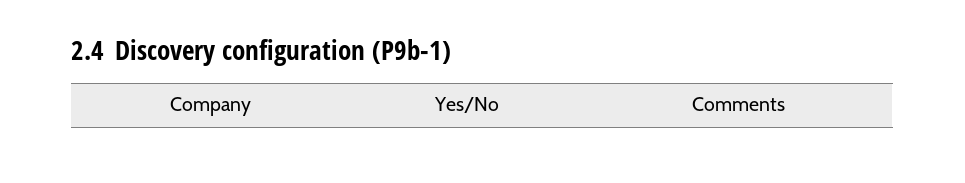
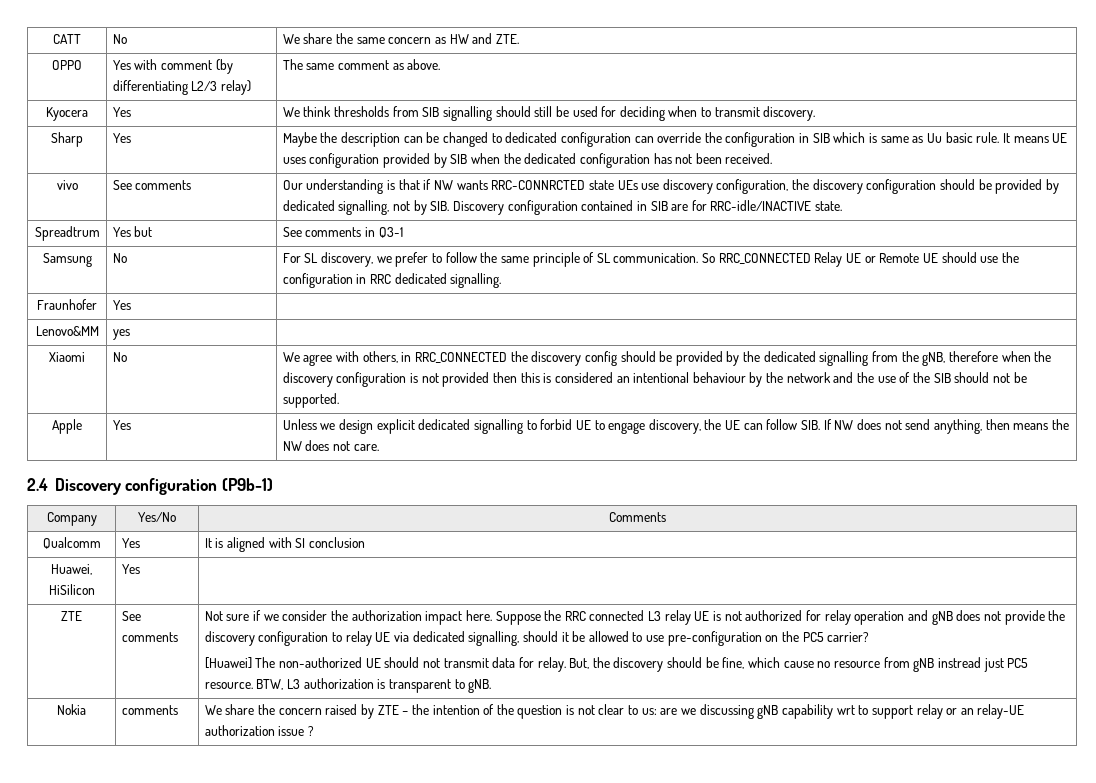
+ CATT | No | We share the same concern as HW and ZTE.
+ OPPO | Yes with comment (by differentiating L2/3 relay) | The same comment as above.
+ Kyocera | Yes | We think thresholds from SIB signalling should still be used for deciding when to transmit discovery.
+ Sharp | Yes | Maybe the description can be changed to dedicated configuration can override the configuration in SIB which is same as Uu basic rule. It means UE uses configuration provided by SIB when the dedicated configuration has not been received.
+ vivo | See comments | Our understanding is that if NW wants RRC-CONNRCTED state UEs use discovery configuration, the discovery configuration should be provided by dedicated signalling, not by SIB. Discovery configuration contained in SIB are for RRC-idle/INACTIVE state.
+ Spreadtrum | Yes but | See comments in Q3-1
+ Samsung | No | For SL discovery, we prefer to follow the same principle of SL communication. So RRC_CONNECTED Relay UE or Remote UE should use the configuration in RRC dedicated signalling.
+ Fraunhofer | Yes |
+ Lenovo&MM | yes |
+ Xiaomi | No | We agree with others, in RRC_CONNECTED the discovery config should be provided by the dedicated signalling from the gNB, therefore when the discovery configuration is not provided then this is considered an intentional behaviour by the network and the use of the SIB should not be supported.
+ Apple | Yes | Unless we design explicit dedicated signalling to forbid UE to engage discovery, the UE can follow SIB. If NW does not send anything, then means the NW does not care.
+ Qualcomm | Yes | It is aligned with SI conclusion
+ Huawei, HiSilicon | Yes |
+ ZTE | See comments | Not sure if we consider the authorization impact here. Suppose the RRC connected L3 relay UE is not authorized for relay operation and gNB does not provide the discovery configuration to relay UE via dedicated signalling, should it be allowed to use pre-configuration on the PC5 carrier?
+ [Huawei] The non-authorized UE should not transmit data for relay. But, the discovery should be fine, which cause no resource from gNB instread just PC5 resource. BTW, L3 authorization is transparent to gNB.
+ Nokia | comments | We share the concern raised by ZTE – the intention of the question is not clear to us: are we discussing gNB capability wrt to support relay or an relay-UE authorization issue ?

